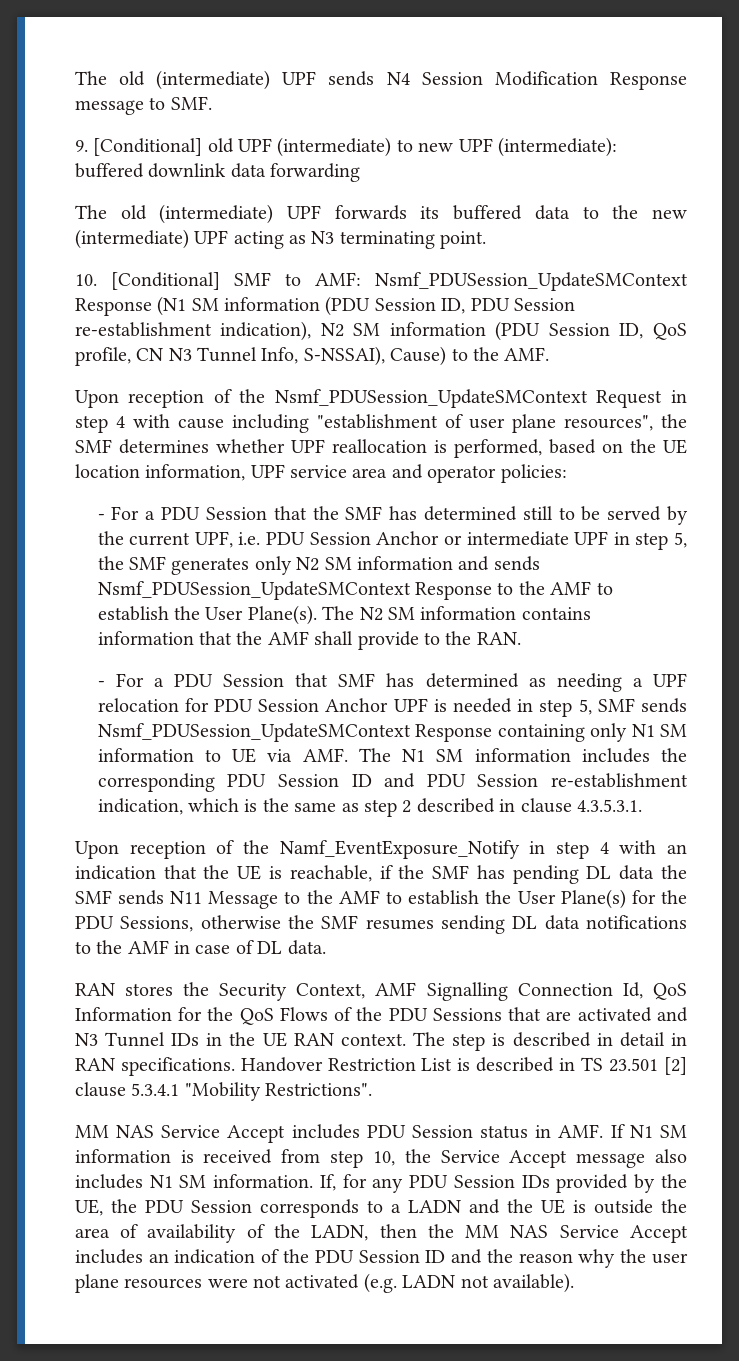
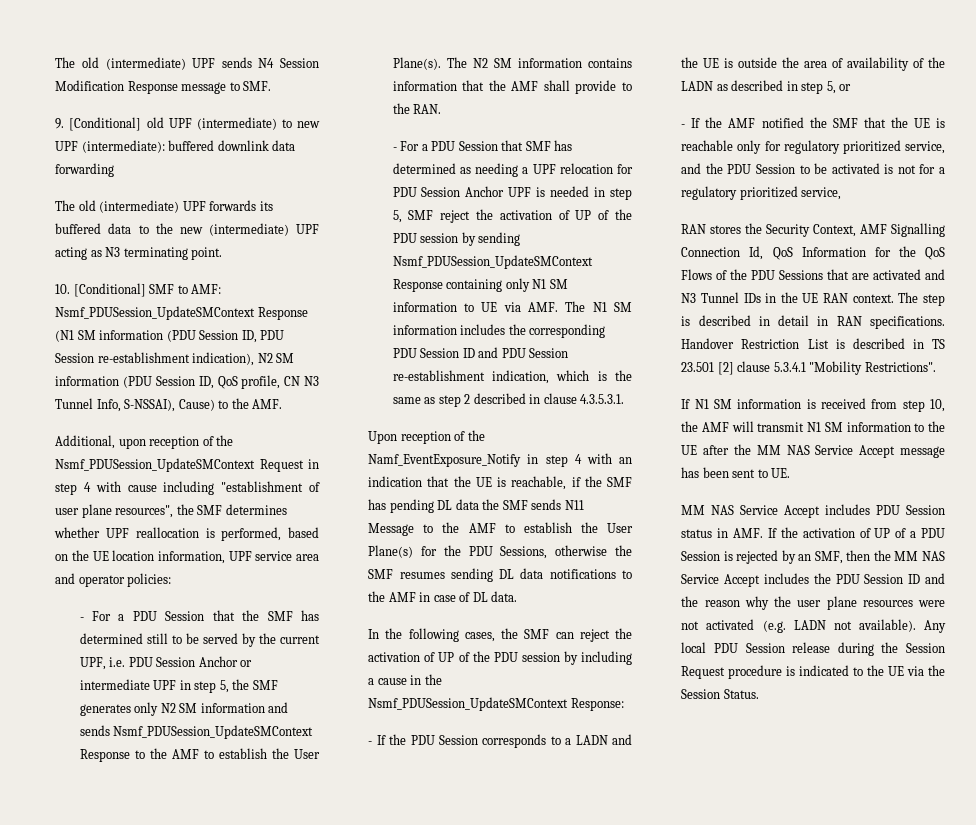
- Upon reception of the Nsmf_PDUSession_UpdateSMContext Request in step 4 with cause including "establishment of user plane resources", the SMF determines whether UPF reallocation is performed, based on the UE location information, UPF service area and operator policies:
+ Additional, upon reception of the Nsmf_PDUSession_UpdateSMContext Request in step 4 with cause including "establishment of user plane resources", the SMF determines whether UPF reallocation is performed, based on the UE location information, UPF service area and operator policies:
- - For a PDU Session that SMF has determined as needing a UPF relocation for PDU Session Anchor UPF is needed in step 5, SMF sends Nsmf_PDUSession_UpdateSMContext Response containing only N1 SM information to UE via AMF. The N1 SM information includes the corresponding PDU Session ID and PDU Session re-establishment indication, which is the same as step 2 described in clause 4.3.5.3.1.
+ - For a PDU Session that SMF has determined as needing a UPF relocation for PDU Session Anchor UPF is needed in step 5, SMF reject the activation of UP of the PDU session by sending Nsmf_PDUSession_UpdateSMContext Response containing only N1 SM information to UE via AMF. The N1 SM information includes the corresponding PDU Session ID and PDU Session re-establishment indication, which is the same as step 2 described in clause 4.3.5.3.1.
+ In the following cases, the SMF can reject the activation of UP of the PDU session by including a cause in the Nsmf_PDUSession_UpdateSMContext Response:
+ - If the PDU Session corresponds to a LADN and the UE is outside the area of availability of the LADN as described in step 5, or
+ - If the AMF notified the SMF that the UE is reachable only for regulatory prioritized service, and the PDU Session to be activated is not for a regulatory prioritized service,
+ If N1 SM information is received from step 10, the AMF will transmit N1 SM information to the UE after the MM NAS Service Accept message has been sent to UE.
- MM NAS Service Accept includes PDU Session status in AMF. If N1 SM information is received from step 10, the Service Accept message also includes N1 SM information. If, for any PDU Session IDs provided by the UE, the PDU Session corresponds to a LADN and the UE is outside the area of availability of the LADN, then the MM NAS Service Accept includes an indication of the PDU Session ID and the reason why the user plane resources were not activated (e.g. LADN not available).
+ MM NAS Service Accept includes PDU Session status in AMF. If the activation of UP of a PDU Session is rejected by an SMF, then the MM NAS Service Accept includes the PDU Session ID and the reason why the user plane resources were not activated (e.g. LADN not available).
+ Any local PDU Session release during the Session Request procedure is indicated to the UE via the Session Status.

